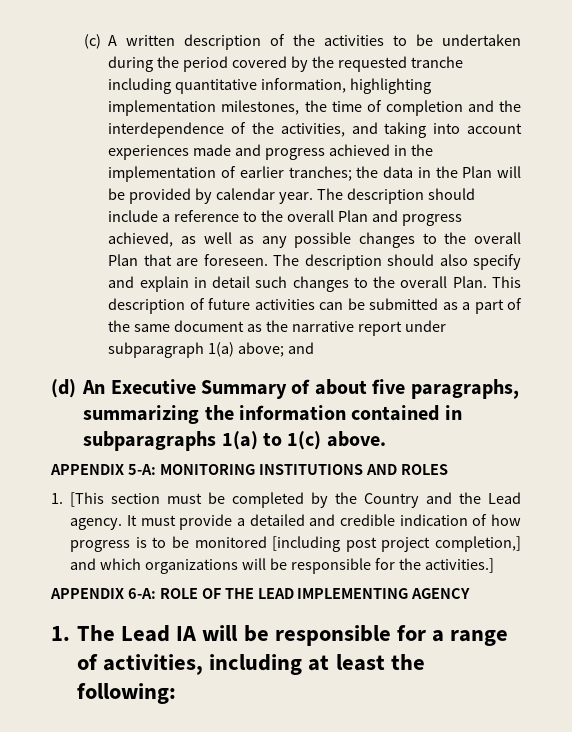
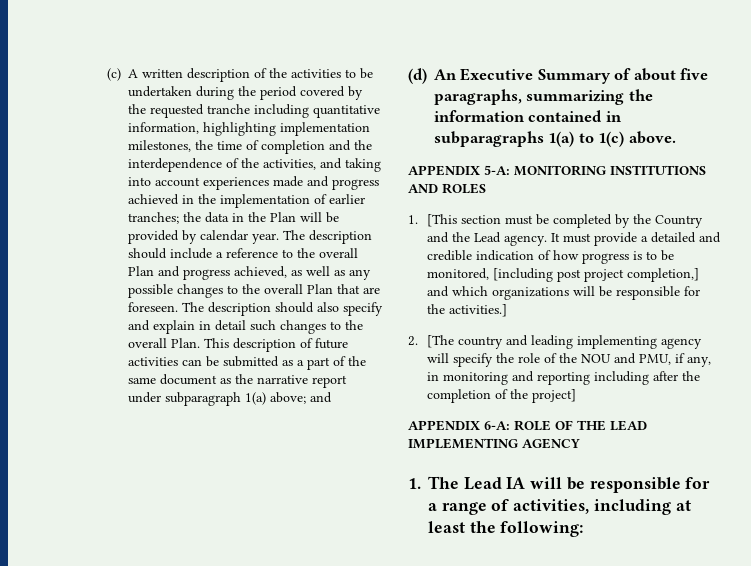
- It must provide a detailed and credible indication of how progress is to be monitored [including post project completion,] and which organizations will be responsible for the activities.]
+ It must provide a detailed and credible indication of how progress is to be monitored, [including post project completion,] and which organizations will be responsible for the activities.]
+ 2. [The country and leading implementing agency will specify the role of the NOU and PMU, if any, in monitoring and reporting including after the completion of the project]

